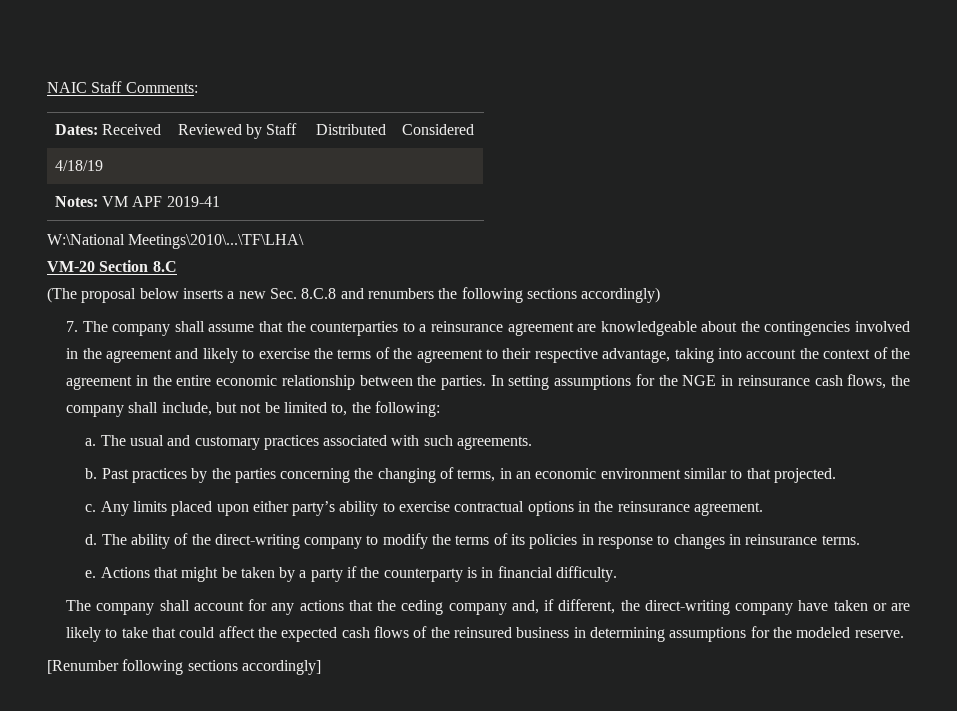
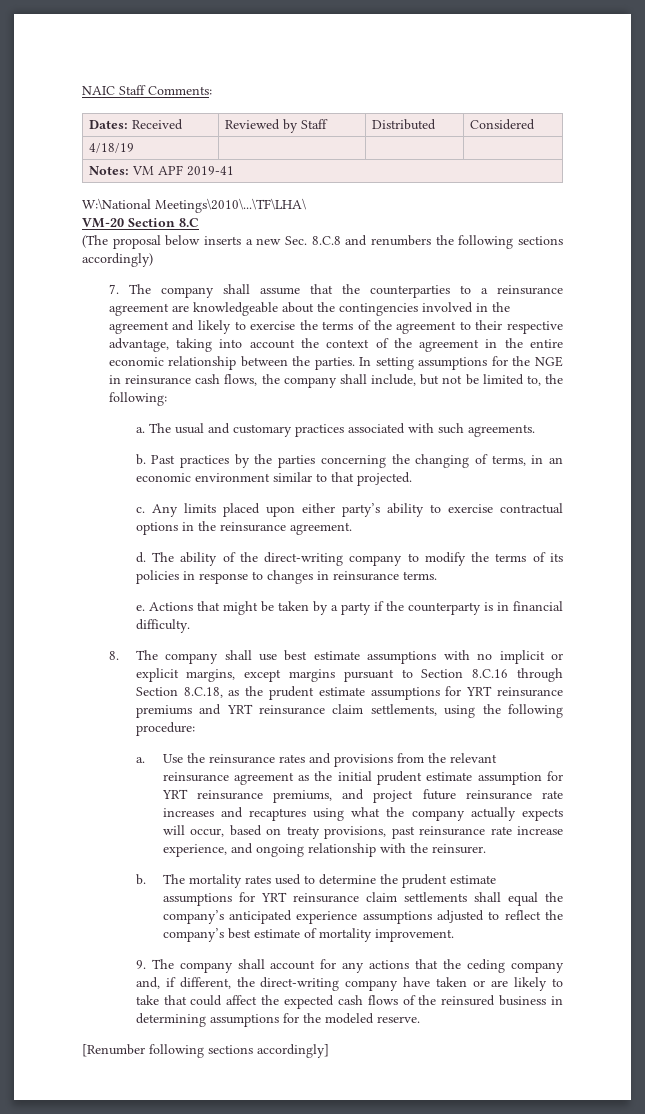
- The company shall account for any actions that the ceding company and, if different, the direct-writing company have taken or are likely to take that could affect the expected cash flows of the reinsured business in determining assumptions for the modeled reserve.
+ 8. The company shall use best estimate assumptions with no implicit or explicit margins, except margins pursuant to Section 8.C.16 through Section 8.C.18, as the prudent estimate assumptions for YRT reinsurance premiums and YRT reinsurance claim settlements, using the following procedure:
+ a. Use the reinsurance rates and provisions from the relevant reinsurance agreement as the initial prudent estimate assumption for YRT reinsurance premiums, and project future reinsurance rate increases and recaptures using what the company actually expects will occur, based on treaty provisions, past reinsurance rate increase experience, and ongoing relationship with the reinsurer.
+ b. The mortality rates used to determine the prudent estimate assumptions for YRT reinsurance claim settlements shall equal the company’s anticipated experience assumptions adjusted to reflect the company’s best estimate of mortality improvement.
+ 9. The company shall account for any actions that the ceding company and, if different, the direct-writing company have taken or are likely to take that could affect the expected cash flows of the reinsured business in determining assumptions for the modeled reserve.

